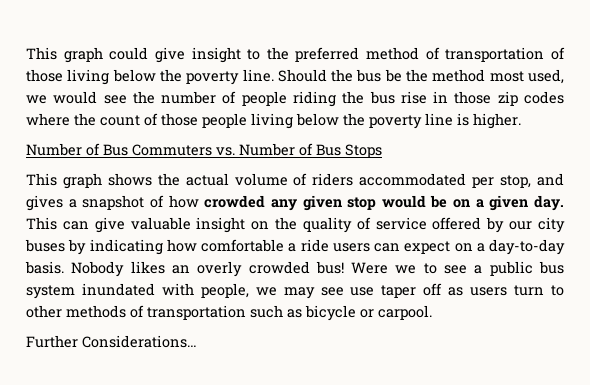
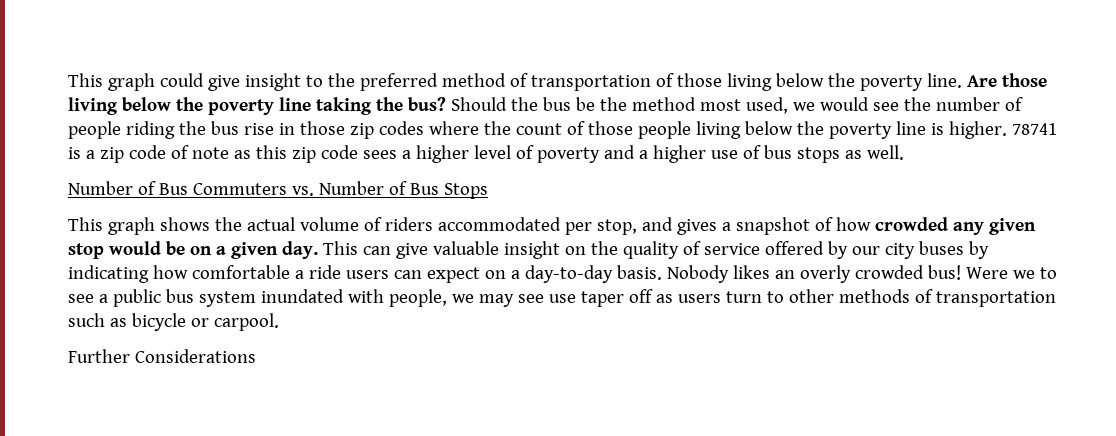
+ Are those living below the poverty line taking the bus?
+ 78741 is a zip code of note as this zip code sees a higher level of poverty and a higher use of bus stops as well.
- Further Considerations…
+ Further Considerations

